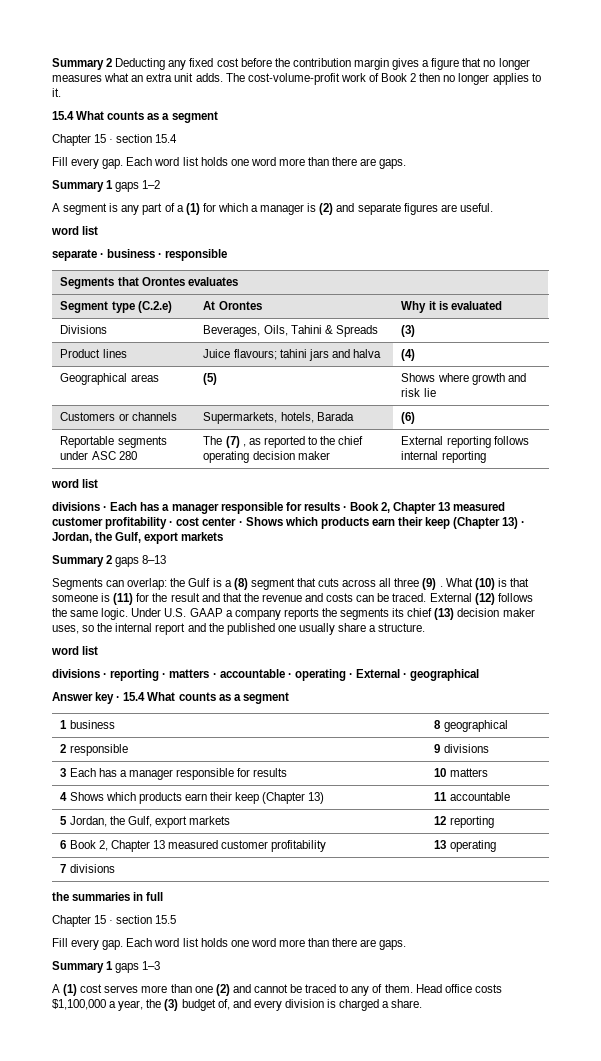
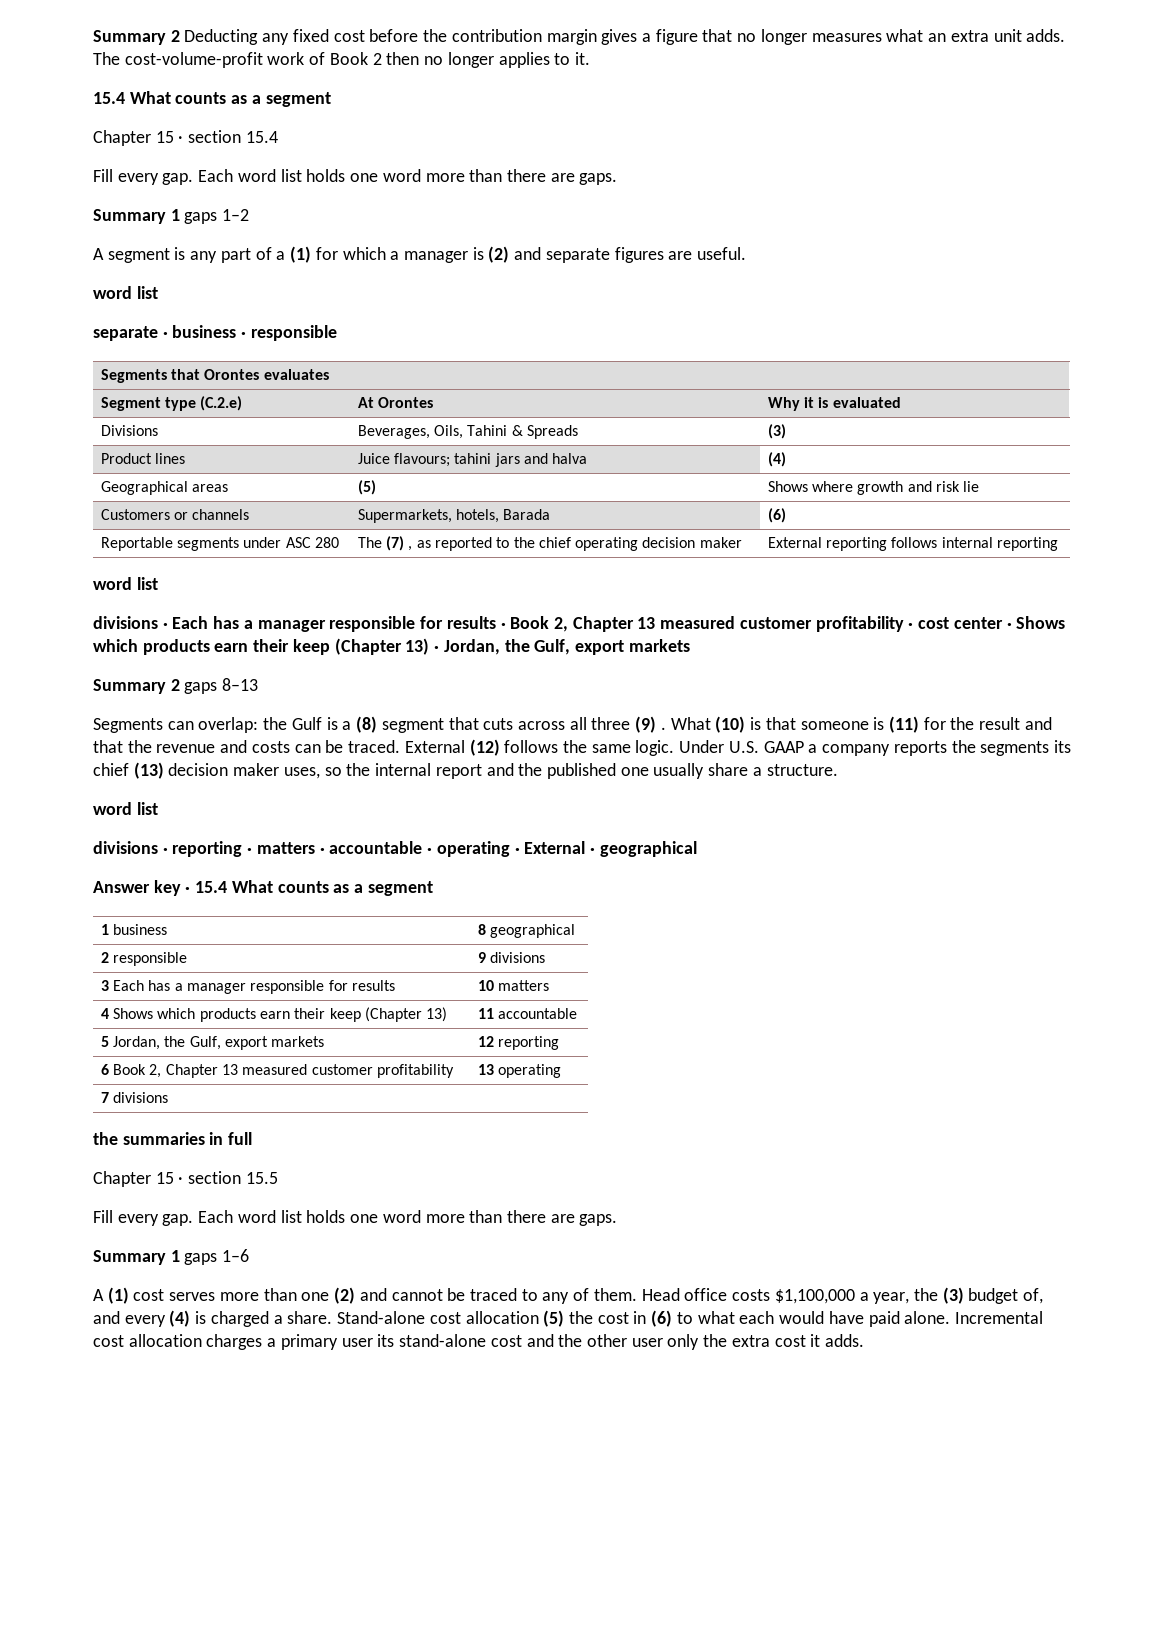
- Summary 1 gaps 1–3
+ Summary 1 gaps 1–6
- Head office costs $1,100,000 a year, the (3) budget of, and every division is charged a share.
+ Head office costs $1,100,000 a year, the (3) budget of, and every (4) is charged a share.
+ Stand-alone cost allocation (5) the cost in (6) to what each would have paid alone. Incremental cost allocation charges a primary user its stand-alone cost and the other user only the extra cost it adds.

